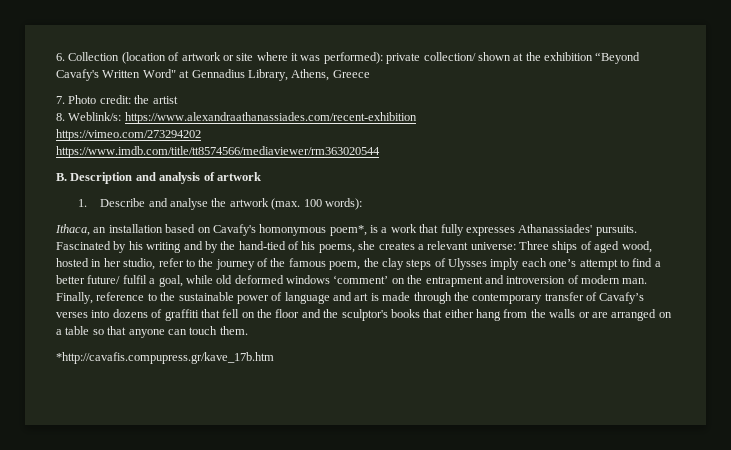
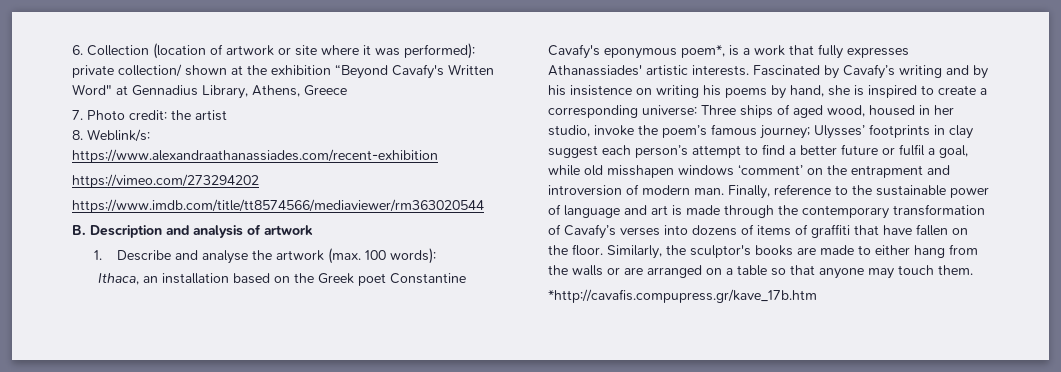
- Ithaca, an installation based on Cavafy's homonymous poem*, is a work that fully expresses Athanassiades' pursuits.
+ Ithaca, an installation based on the Greek poet Constantine Cavafy's eponymous poem*, is a work that fully expresses Athanassiades' artistic interests.
- Fascinated by his writing and by the hand-tied of his poems, she creates a relevant universe: Three ships of aged wood, hosted in her studio, refer to the journey of the famous poem, the clay steps of Ulysses imply each one’s attempt to find a better future/ fulfil a goal, while old deformed windows ‘comment’ on the entrapment and introversion of modern man.
+ Fascinated by Cavafy’s writing and by his insistence on writing his poems by hand, she is inspired to create a corresponding universe: Three ships of aged wood, housed in her studio, invoke the poem’s famous journey; Ulysses’ footprints in clay suggest each person’s attempt to find a better future or fulfil a goal, while old misshapen windows ‘comment’ on the entrapment and introversion of modern man.
- Finally, reference to the sustainable power of language and art is made through the contemporary transfer of Cavafy’s verses into dozens of graffiti that fell on the floor and the sculptor's books that either hang from the walls or are arranged on a table so that anyone can touch them.
+ Finally, reference to the sustainable power of language and art is made through the contemporary transformation of Cavafy’s verses into dozens of items of graffiti that have fallen on the floor. Similarly, the sculptor's books are made to either hang from the walls or are arranged on a table so that anyone may touch them.

